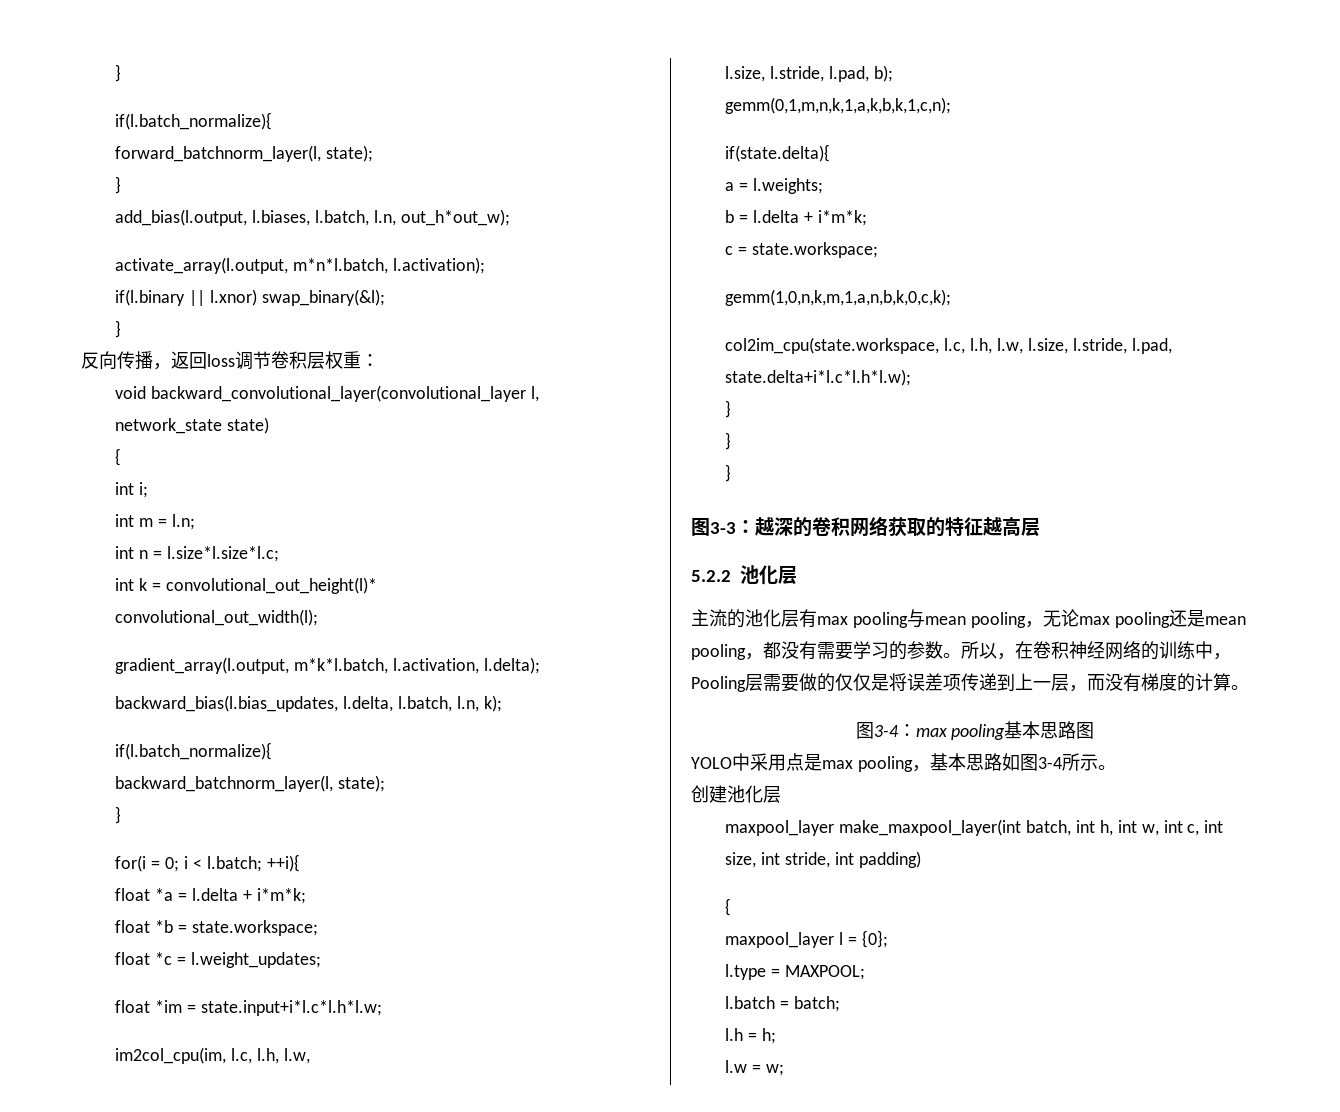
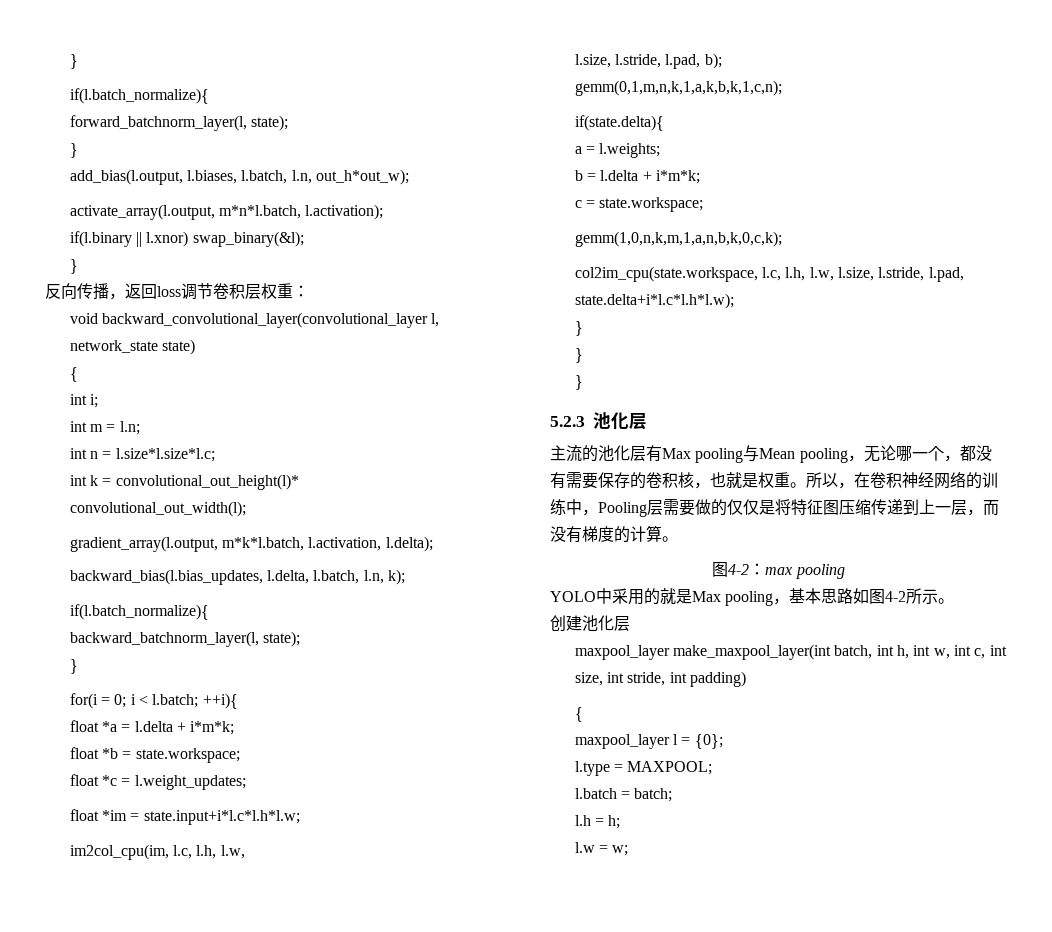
- 图3-3：越深的卷积网络获取的特征越高层
- 5.2.2池化层
+ 5.2.3池化层
- 主流的池化层有max pooling与mean pooling，无论max pooling还是mean pooling，都没有需要学习的参数。
+ 主流的池化层有Max pooling与Mean pooling，无论哪一个，都没有需要保存的卷积核，也就是权重。
- 所以，在卷积神经网络的训练中，Pooling层需要做的仅仅是将误差项传递到上一层，而没有梯度的计算。
+ 所以，在卷积神经网络的训练中，Pooling层需要做的仅仅是将特征图压缩传递到上一层，而没有梯度的计算。
- 图3-4：max pooling基本思路图
+ 图4-2：max pooling
- YOLO中采用点是max pooling，基本思路如图3-4所示。
+ YOLO中采用的就是Max pooling，基本思路如图4-2所示。

